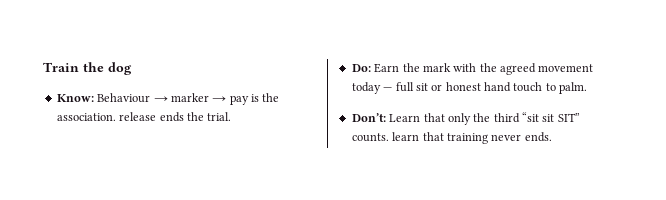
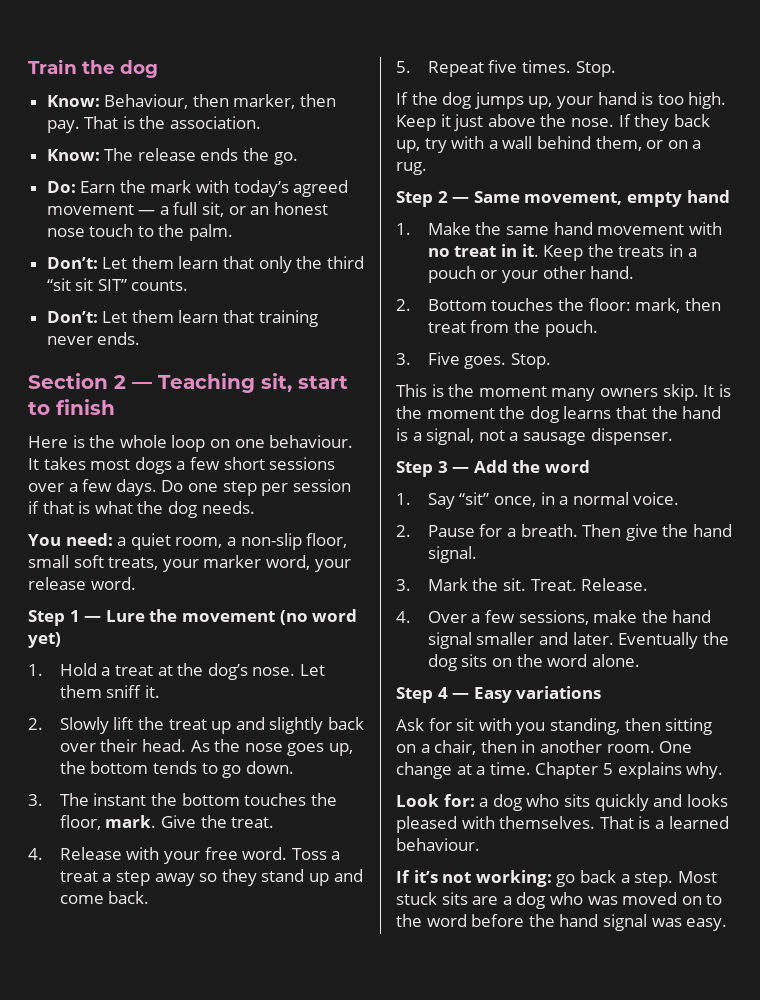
- Know: Behaviour → marker → pay is the association. release ends the trial.
+ Know: Behaviour, then marker, then pay. That is the association.
+ Know: The release ends the go.
- Do: Earn the mark with the agreed movement today — full sit or honest hand touch to palm.
+ Do: Earn the mark with today’s agreed movement — a full sit, or an honest nose touch to the palm.
- Don’t: Learn that only the third “sit sit SIT” counts. learn that training never ends.
+ Don’t: Let them learn that only the third “sit sit SIT” counts.
+ Don’t: Let them learn that training never ends.
+ Section 2 — Teaching sit, start to finish
+ Here is the whole loop on one behaviour. It takes most dogs a few short sessions over a few days. Do one step per session if that is what the dog needs.
+ You need: a quiet room, a non-slip floor, small soft treats, your marker word, your release word.
+ Step 1 — Lure the movement (no word yet)
+ 1. Hold a treat at the dog’s nose. Let them sniff it.
+ 2. Slowly lift the treat up and slightly back over their head. As the nose goes up, the bottom tends to go down.
+ 3. The instant the bottom touches the floor, mark. Give the treat.
+ 4. Release with your free word. Toss a treat a step away so they stand up and come back.
+ 5. Repeat five times. Stop.
+ If the dog jumps up, your hand is too high. Keep it just above the nose. If they back up, try with a wall behind them, or on a rug.
+ Step 2 — Same movement, empty hand
+ 1. Make the same hand movement with no treat in it. Keep the treats in a pouch or your other hand.
+ 2. Bottom touches the floor: mark, then treat from the pouch.
+ 3. Five goes. Stop.
+ This is the moment many owners skip. It is the moment the dog learns that the hand is a signal, not a sausage dispenser.
+ Step 3 — Add the word
+ 1. Say “sit” once, in a normal voice.
+ 2. Pause for a breath. Then give the hand signal.
+ 3. Mark the sit. Treat. Release.
+ 4. Over a few sessions, make the hand signal smaller and later. Eventually the dog sits on the word alone.
+ Step 4 — Easy variations
+ Ask for sit with you standing, then sitting on a chair, then in another room. One change at a time. Chapter 5 explains why.
+ Look for: a dog who sits quickly and looks pleased with themselves. That is a learned behaviour.
+ If it’s not working: go back a step. Most stuck sits are a dog who was moved on to the word before the hand signal was easy.

